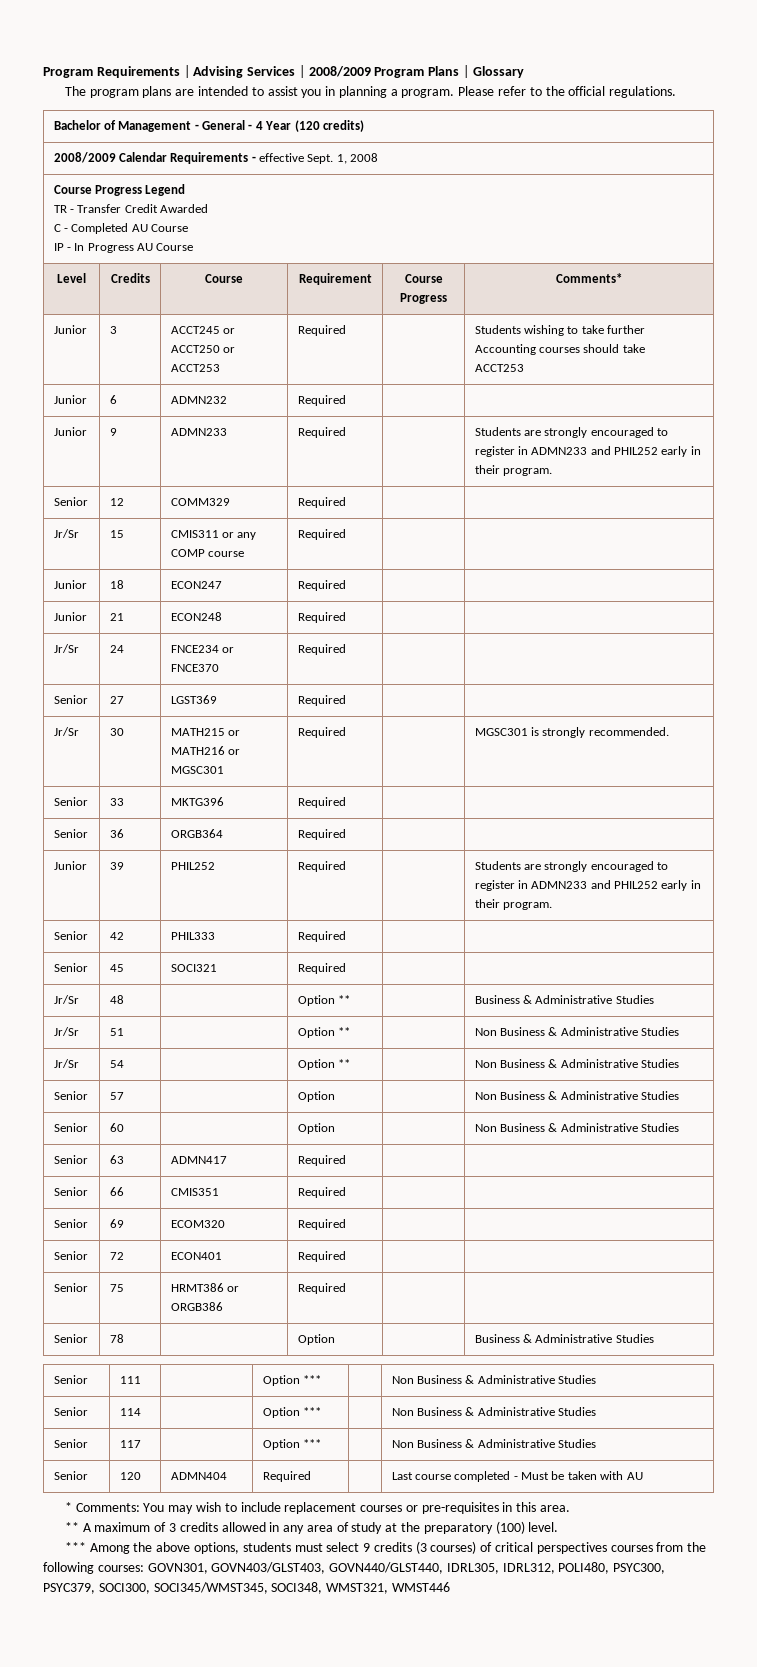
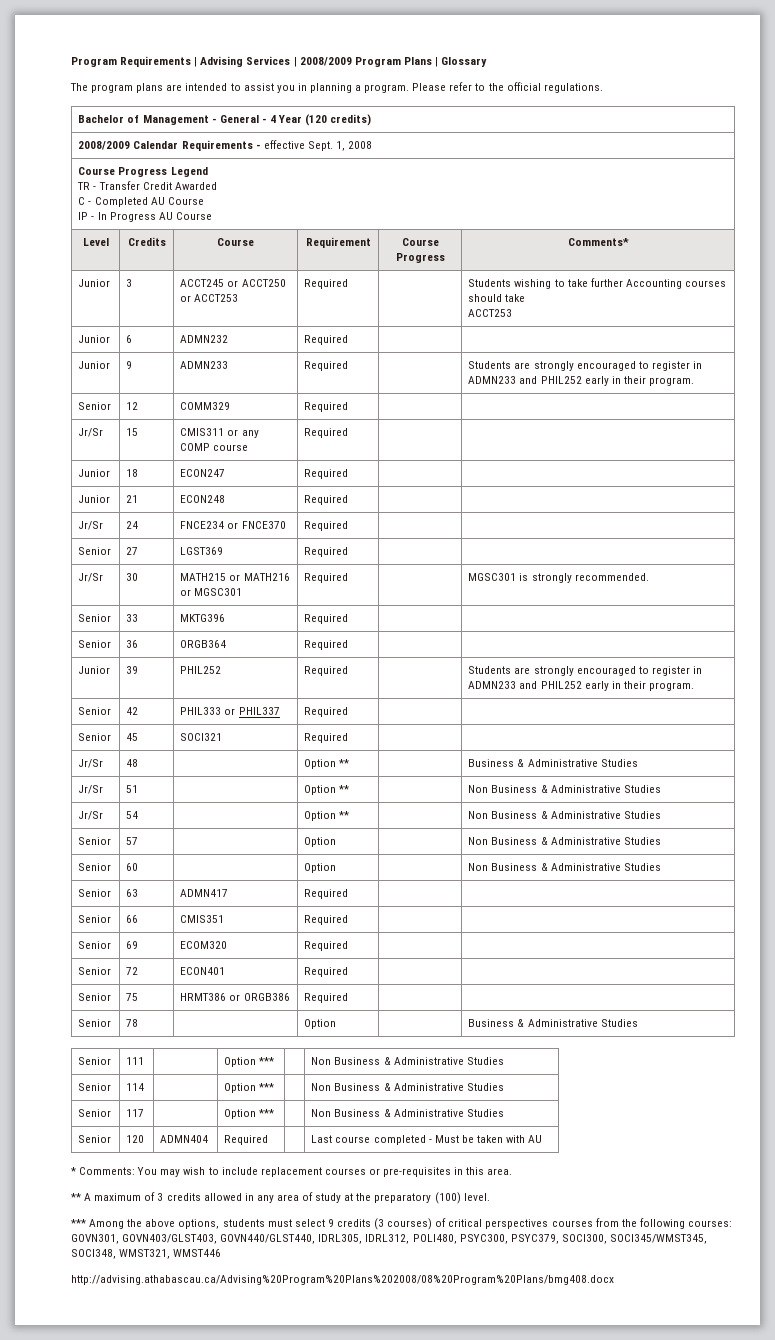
- Senior | 42 | PHIL333 | Required | |
+ Senior | 42 | PHIL333 or PHIL337 | Required | |
+ http://advising.athabascau.ca/Advising%20Program%20Plans%202008/08%20Program%20Plans/bmg408.docx

